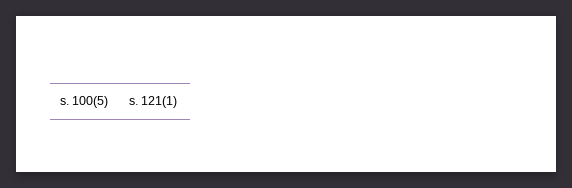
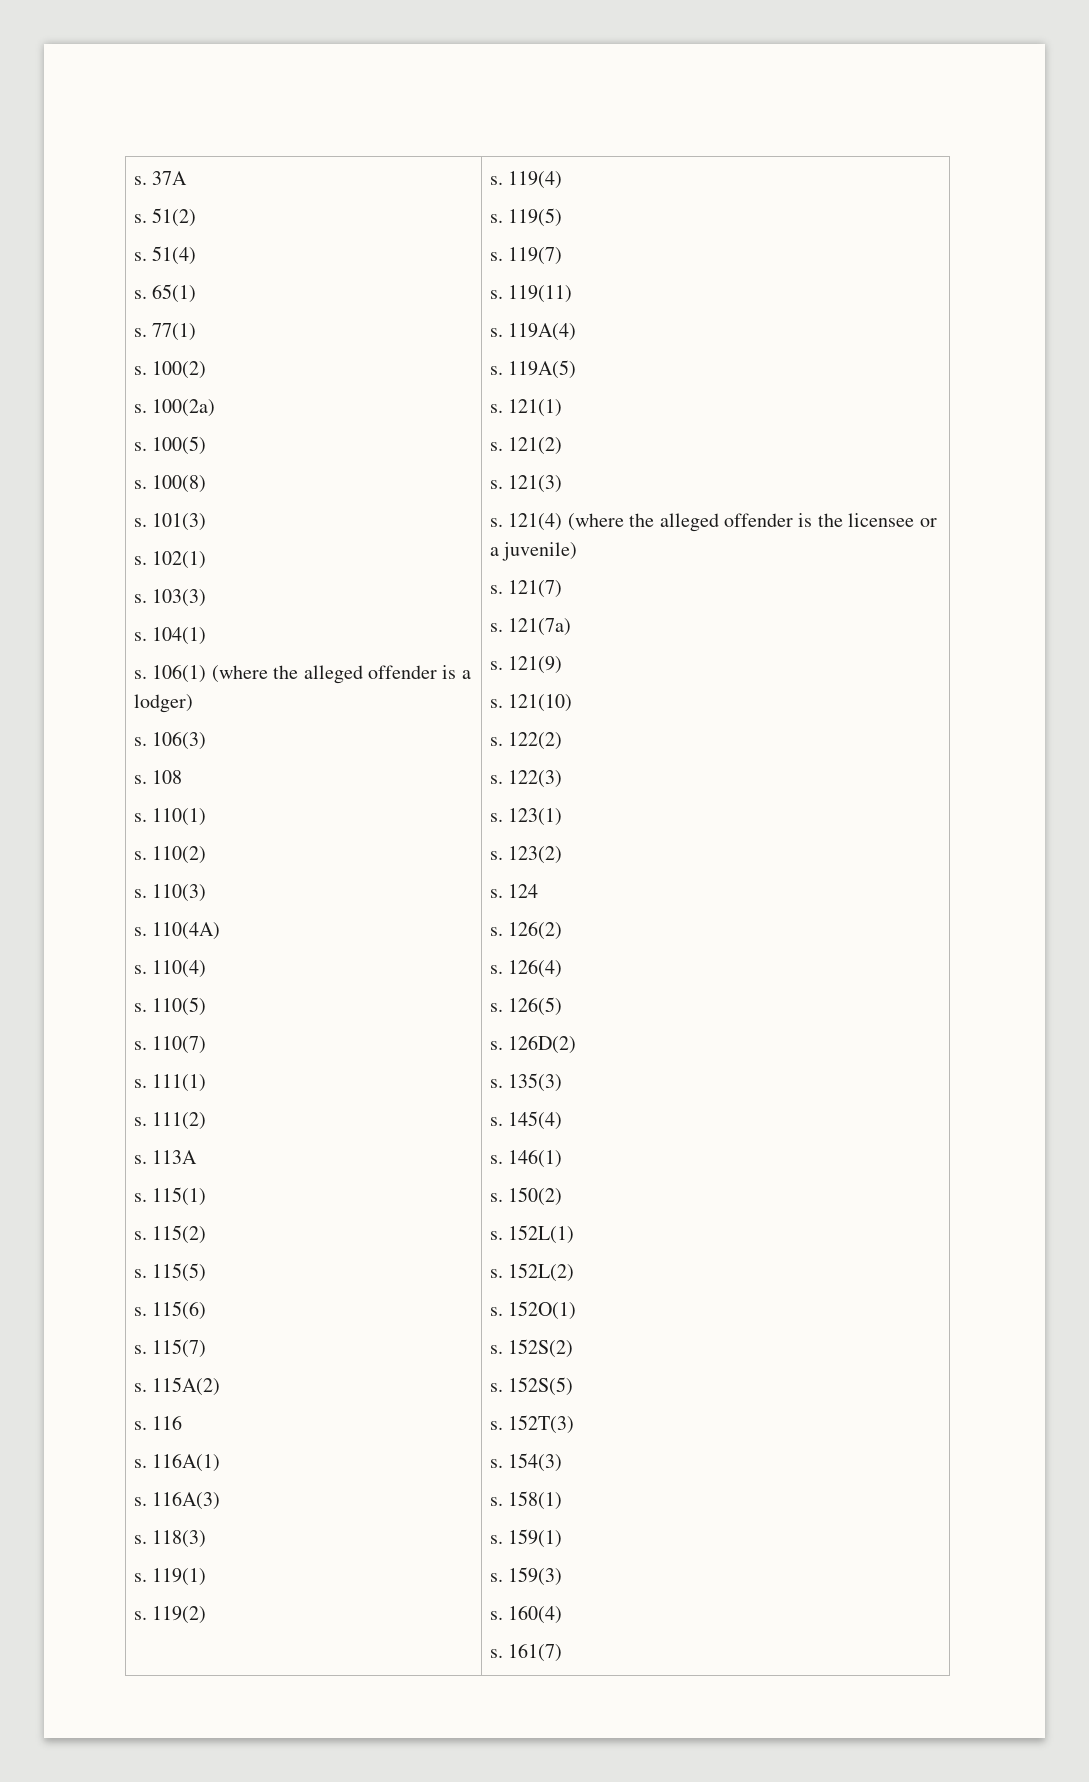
- s. 100(5) | s. 121(1)
+ s. 37A
+ s. 51(2)
+ s. 51(4)
+ s. 65(1)
+ s. 77(1)
+ s. 100(2)
+ s. 100(2a)
+ s. 100(5)
+ s. 100(8)
+ s. 101(3)
+ s. 102(1)
+ s. 103(3)
+ s. 104(1)
+ s. 106(1) (where the alleged offender is a lodger)
+ s. 106(3)
+ s. 108
+ s. 110(1)
+ s. 110(2)
+ s. 110(3)
+ s. 110(4A)
+ s. 110(4)
+ s. 110(5)
+ s. 110(7)
+ s. 111(1)
+ s. 111(2)
+ s. 113A
+ s. 115(1)
+ s. 115(2)
+ s. 115(5)
+ s. 115(6)
+ s. 115(7)
+ s. 115A(2)
+ s. 116
+ s. 116A(1)
+ s. 116A(3)
+ s. 118(3)
+ s. 119(1)
+ s. 119(2) | s. 119(4)
+ s. 119(5)
+ s. 119(7)
+ s. 119(11)
+ s. 119A(4)
+ s. 119A(5)
+ s. 121(1)
+ s. 121(2)
+ s. 121(3)
+ s. 121(4) (where the alleged offender is the licensee or a juvenile)
+ s. 121(7)
+ s. 121(7a)
+ s. 121(9)
+ s. 121(10)
+ s. 122(2)
+ s. 122(3)
+ s. 123(1)
+ s. 123(2)
+ s. 124
+ s. 126(2)
+ s. 126(4)
+ s. 126(5)
+ s. 126D(2)
+ s. 135(3)
+ s. 145(4)
+ s. 146(1)
+ s. 150(2)
+ s. 152L(1)
+ s. 152L(2)
+ s. 152O(1)
+ s. 152S(2)
+ s. 152S(5)
+ s. 152T(3)
+ s. 154(3)
+ s. 158(1)
+ s. 159(1)
+ s. 159(3)
+ s. 160(4)
+ s. 161(7)

